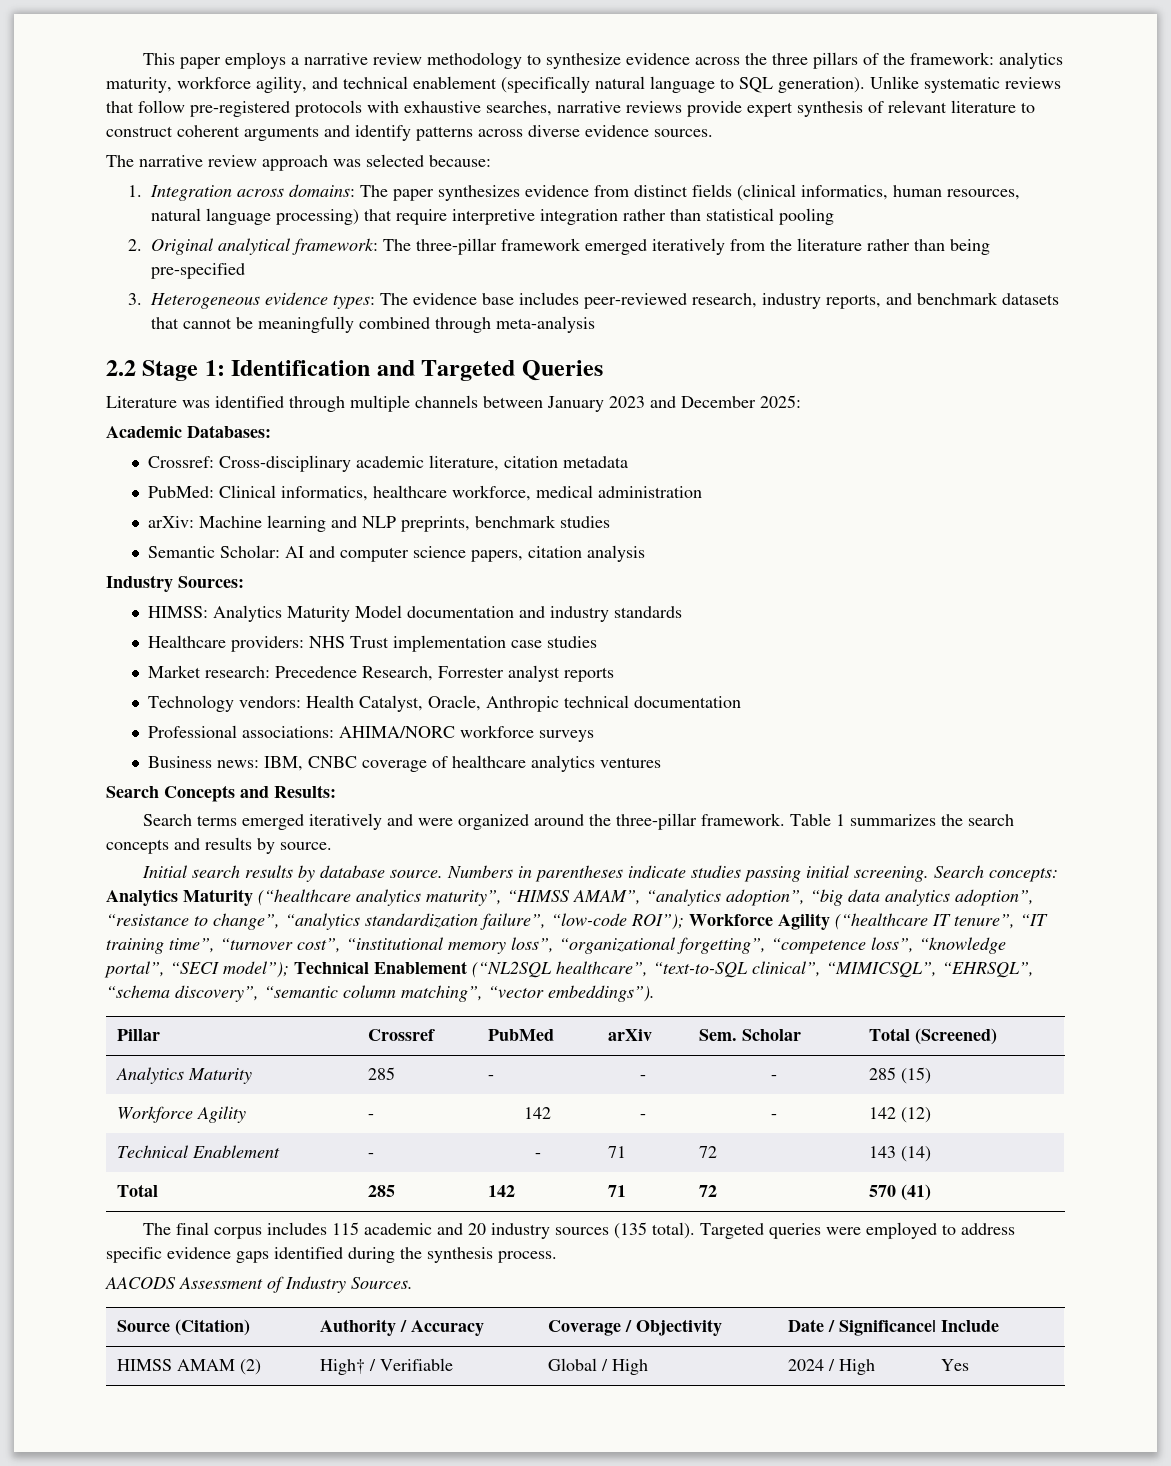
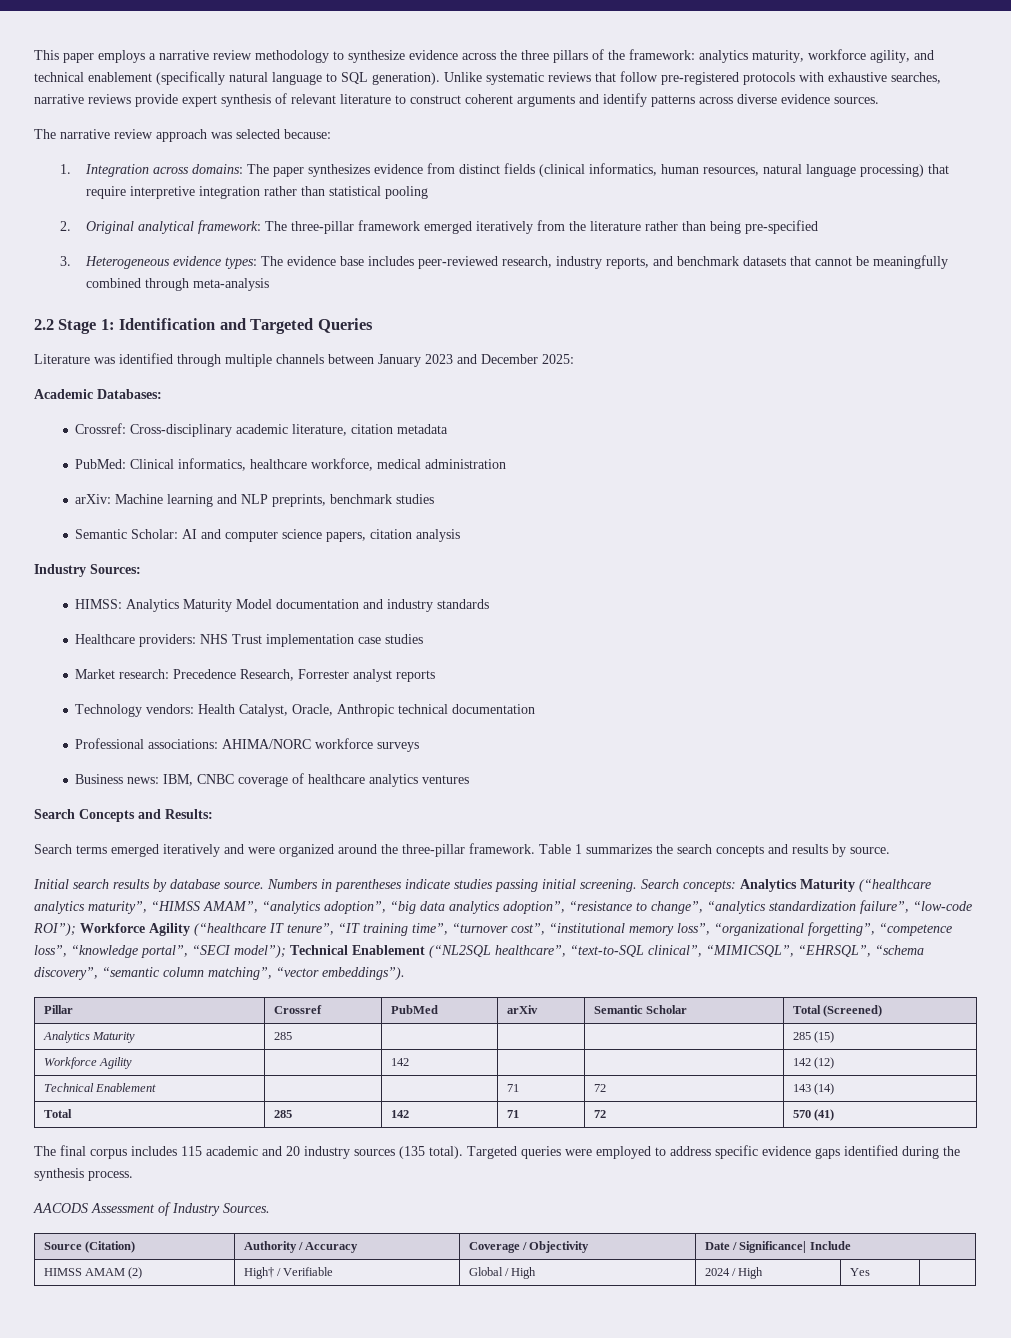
- Pillar | Crossref | PubMed | arXiv | Sem. Scholar | Total (Screened)
+ Pillar | Crossref | PubMed | arXiv | Semantic Scholar | Total (Screened)
- Analytics Maturity | 285 | - | - | - | 285 (15)
+ Analytics Maturity | 285 | | | | 285 (15)
- Workforce Agility | - | 142 | - | - | 142 (12)
+ Workforce Agility | | 142 | | | 142 (12)
- Technical Enablement | - | - | 71 | 72 | 143 (14)
+ Technical Enablement | | | 71 | 72 | 143 (14)

